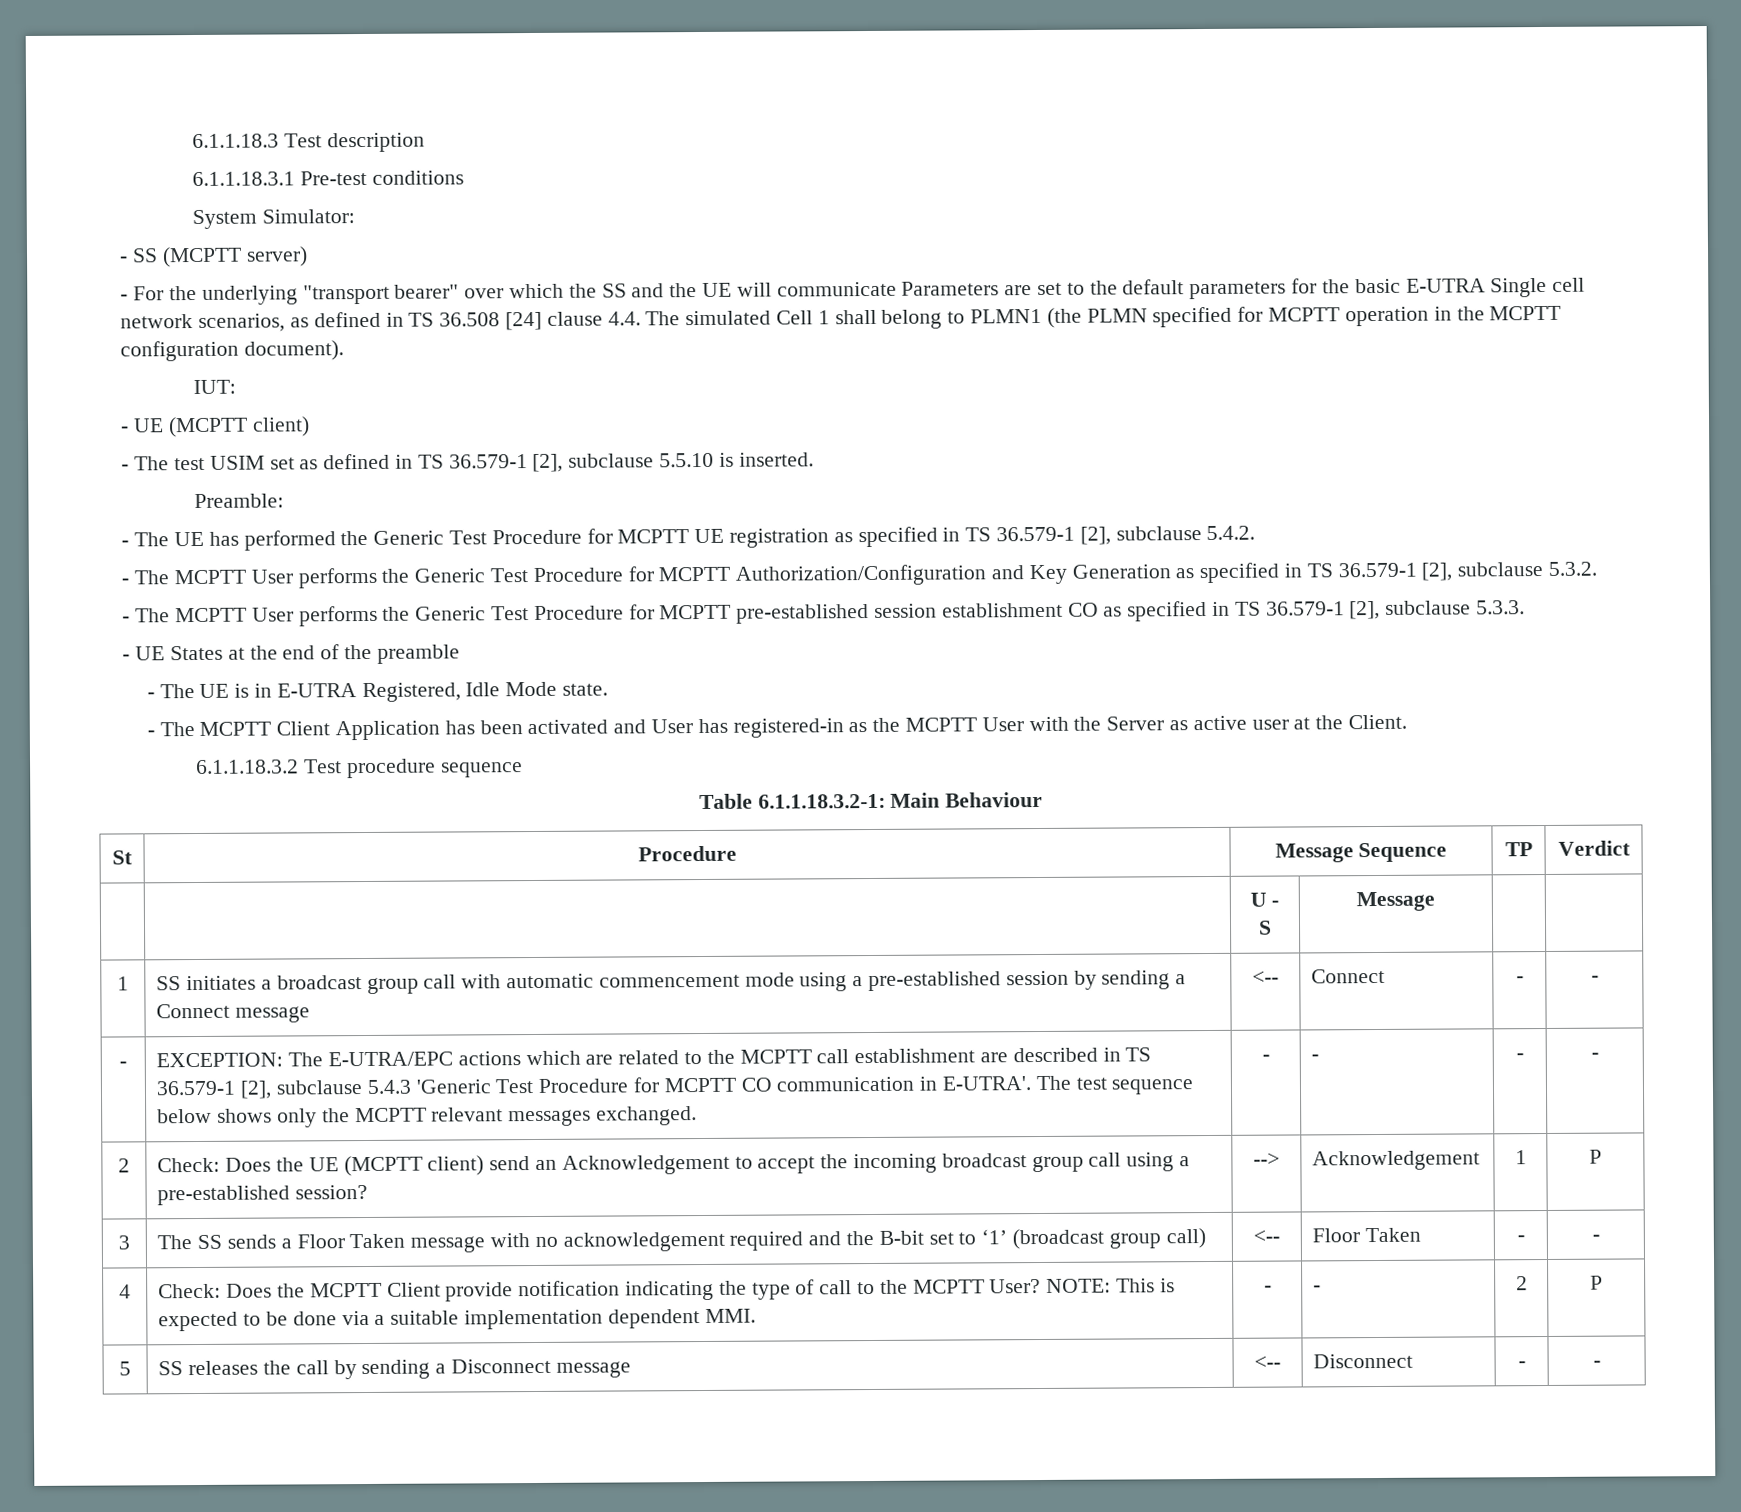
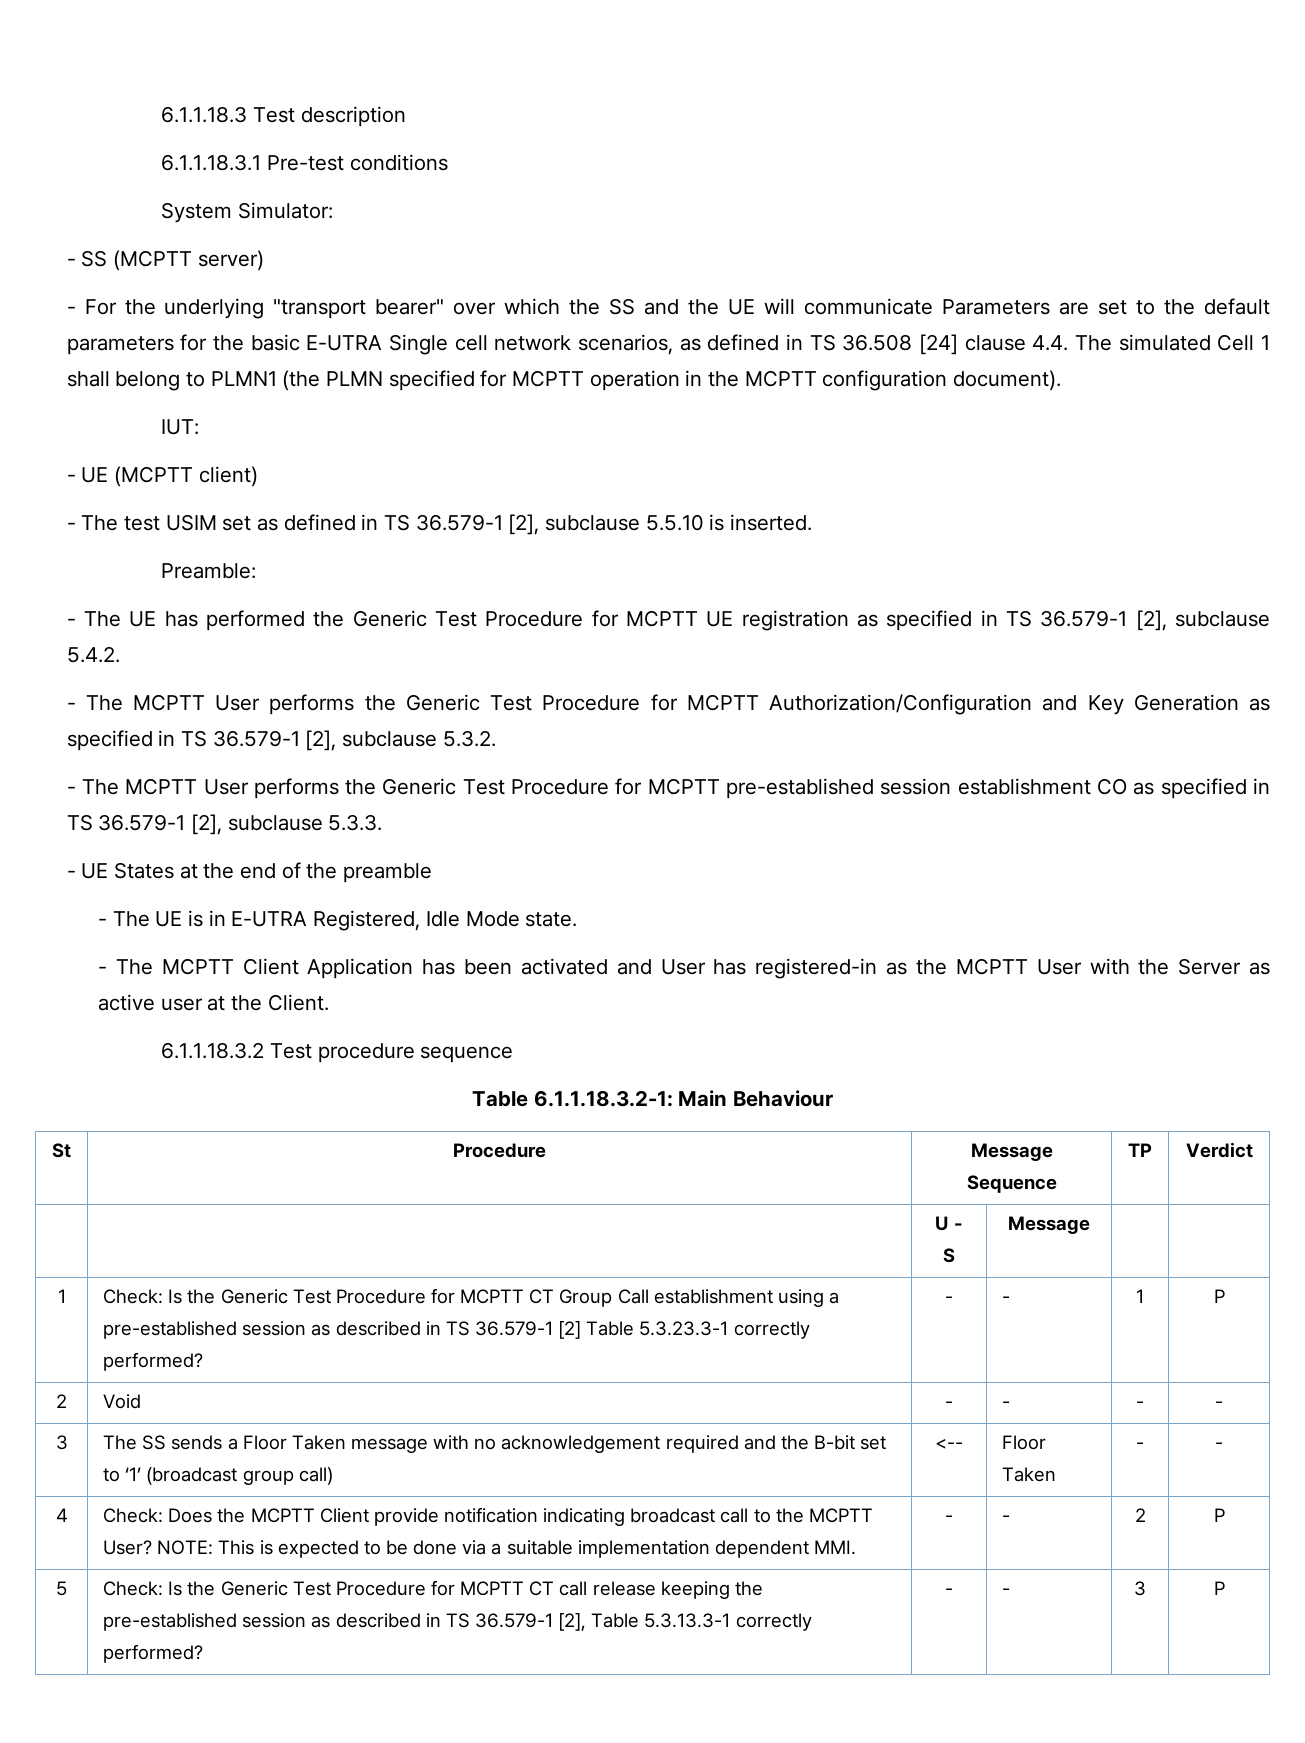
- 1 | SS initiates a broadcast group call with automatic commencement mode using a pre-established session by sending a Connect message | <-- | Connect | - | -
- - | EXCEPTION: The E-UTRA/EPC actions which are related to the MCPTT call establishment are described in TS 36.579-1 [2], subclause 5.4.3 'Generic Test Procedure for MCPTT CO communication in E-UTRA'. The test sequence below shows only the MCPTT relevant messages exchanged. | - | - | - | -
- 2 | Check: Does the UE (MCPTT client) send an Acknowledgement to accept the incoming broadcast group call using a pre-established session? | --> | Acknowledgement | 1 | P
+ 1 | Check: Is the Generic Test Procedure for MCPTT CT Group Call establishment using a pre-established session as described in TS 36.579-1 [2] Table 5.3.23.3-1 correctly performed? | - | - | 1 | P
+ 2 | Void | - | - | - | -
- 4 | Check: Does the MCPTT Client provide notification indicating the type of call to the MCPTT User? NOTE: This is expected to be done via a suitable implementation dependent MMI. | - | - | 2 | P
+ 4 | Check: Does the MCPTT Client provide notification indicating broadcast call to the MCPTT User? NOTE: This is expected to be done via a suitable implementation dependent MMI. | - | - | 2 | P
- 5 | SS releases the call by sending a Disconnect message | <-- | Disconnect | - | -
+ 5 | Check: Is the Generic Test Procedure for MCPTT CT call release keeping the pre-established session as described in TS 36.579-1 [2], Table 5.3.13.3-1 correctly performed? | - | - | 3 | P

